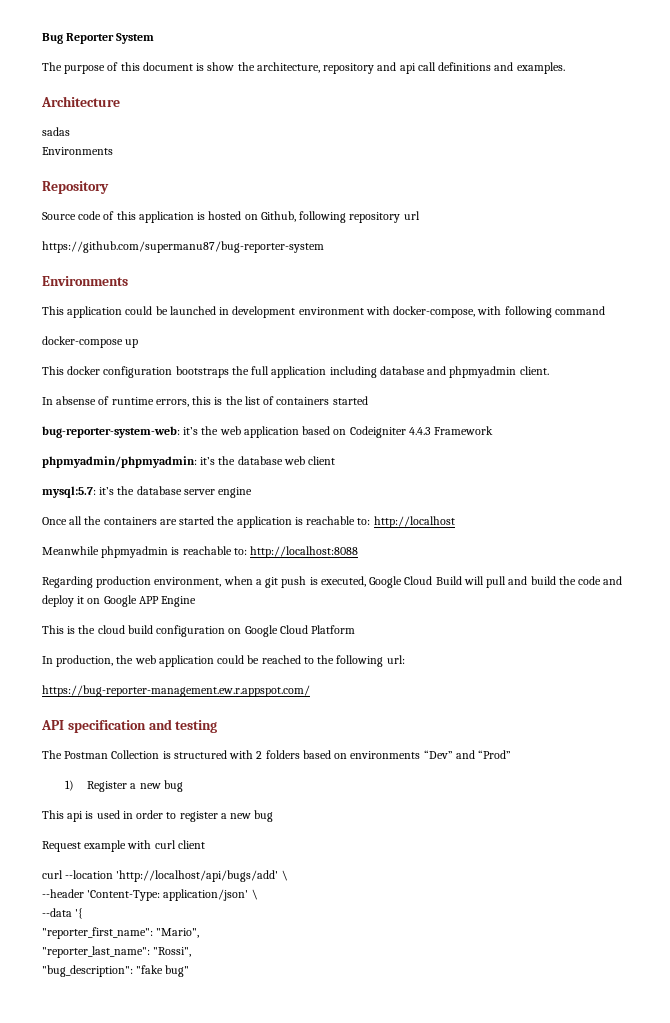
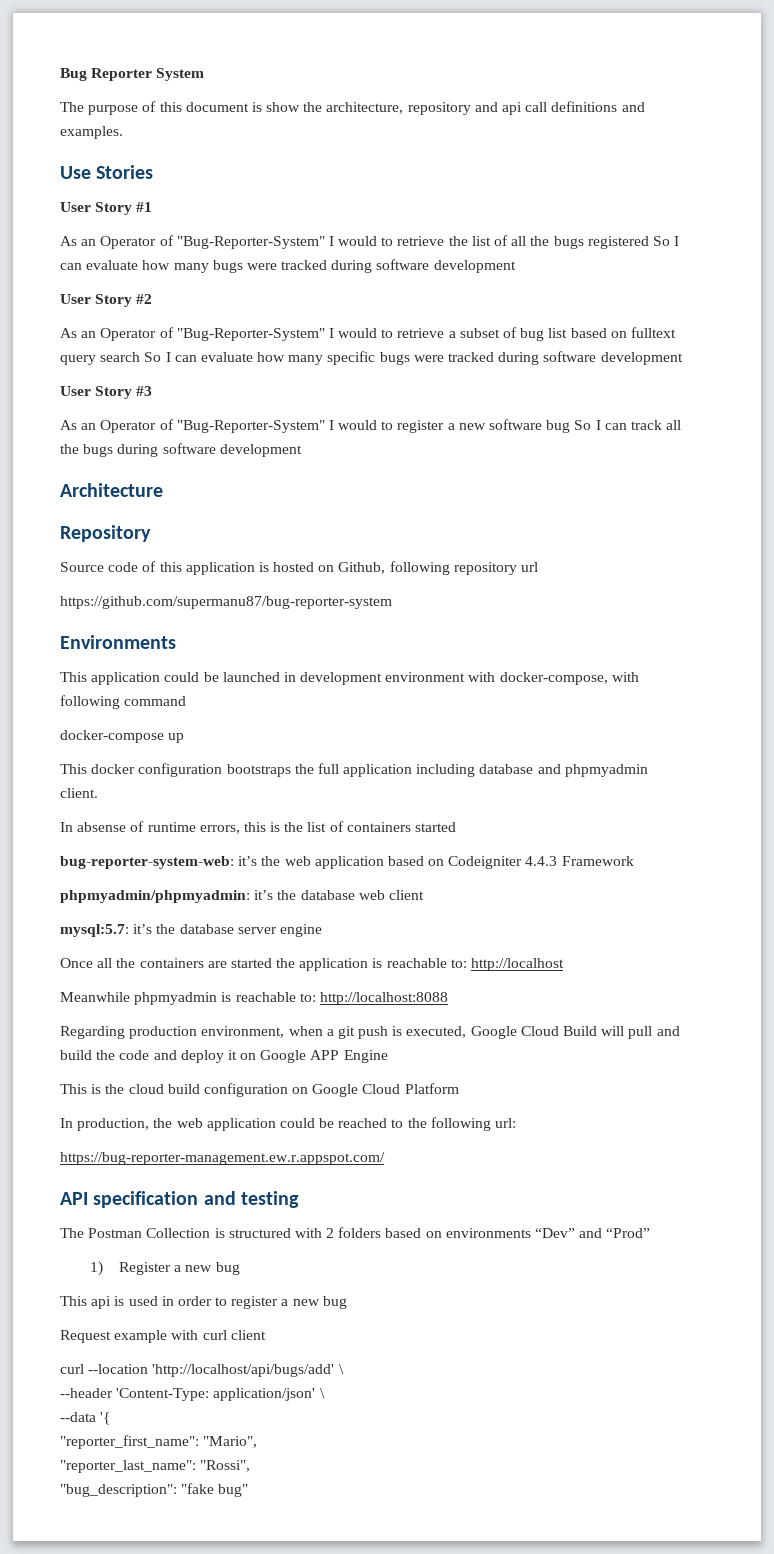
+ Use Stories
+ User Story #1
+ As an Operator of "Bug-Reporter-System" I would to retrieve the list of all the bugs registered So I can evaluate how many bugs were tracked during software development
+ User Story #2
+ As an Operator of "Bug-Reporter-System" I would to retrieve a subset of bug list based on fulltext query search So I can evaluate how many specific bugs were tracked during software development
+ User Story #3
+ As an Operator of "Bug-Reporter-System" I would to register a new software bug So I can track all the bugs during software development
- sadas
- Environments

